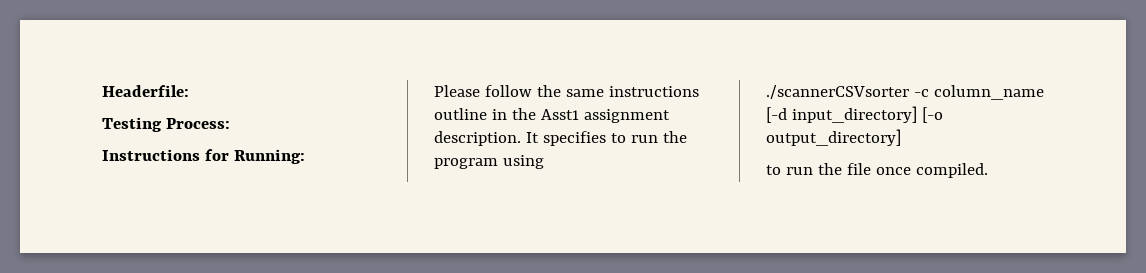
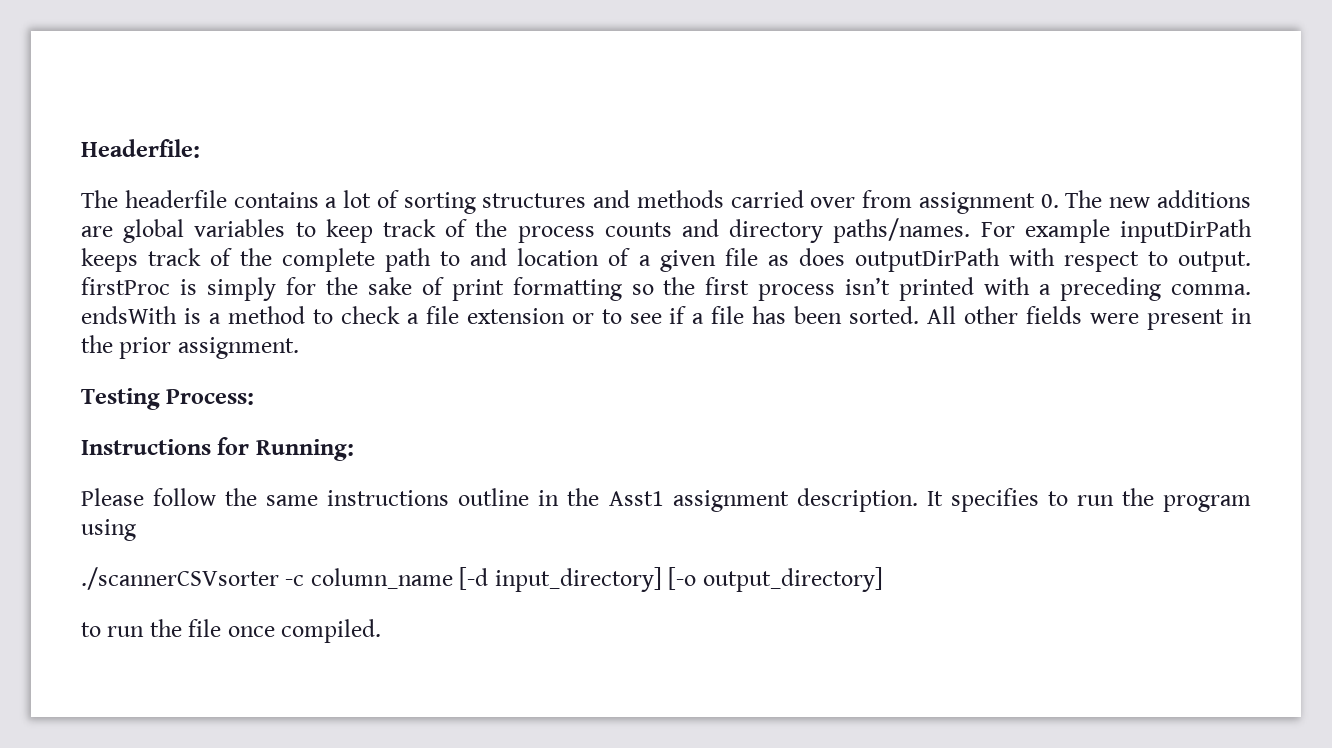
+ The headerfile contains a lot of sorting structures and methods carried over from assignment 0. The new additions are global variables to keep track of the process counts and directory paths/names. For example inputDirPath keeps track of the complete path to and location of a given file as does outputDirPath with respect to output. firstProc is simply for the sake of print formatting so the first process isn’t printed with a preceding comma. endsWith is a method to check a file extension or to see if a file has been sorted. All other fields were present in the prior assignment.

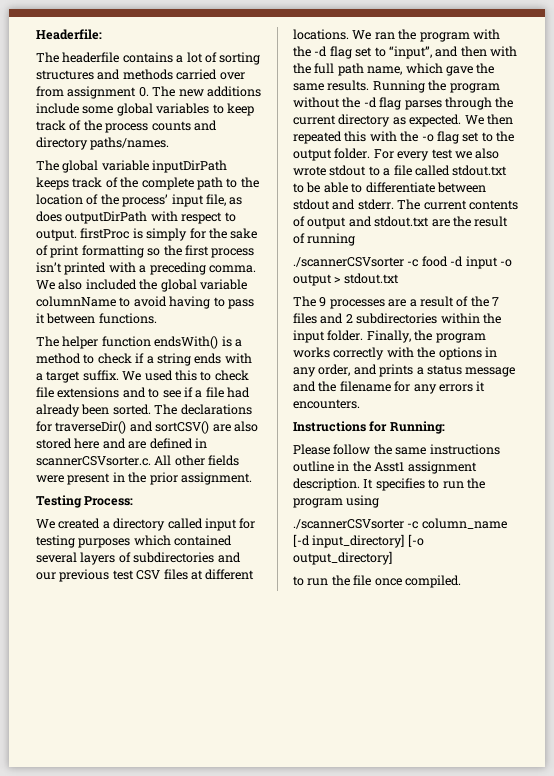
- The headerfile contains a lot of sorting structures and methods carried over from assignment 0. The new additions are global variables to keep track of the process counts and directory paths/names. For example inputDirPath keeps track of the complete path to and location of a given file as does outputDirPath with respect to output. firstProc is simply for the sake of print formatting so the first process isn’t printed with a preceding comma. endsWith is a method to check a file extension or to see if a file has been sorted. All other fields were present in the prior assignment.
+ The headerfile contains a lot of sorting structures and methods carried over from assignment 0. The new additions include some global variables to keep track of the process counts and directory paths/names.
+ The global variable inputDirPath keeps track of the complete path to the location of the process’ input file, as does outputDirPath with respect to output. firstProc is simply for the sake of print formatting so the first process isn’t printed with a preceding comma. We also included the global variable columnName to avoid having to pass it between functions.
+ The helper function endsWith() is a method to check if a string ends with a target suffix. We used this to check file extensions and to see if a file had already been sorted. The declarations for traverseDir() and sortCSV() are also stored here and are defined in scannerCSVsorter.c. All other fields were present in the prior assignment.
+ We created a directory called input for testing purposes which contained several layers of subdirectories and our previous test CSV files at different locations. We ran the program with the -d flag set to “input”, and then with the full path name, which gave the same results. Running the program without the -d flag parses through the current directory as expected. We then repeated this with the -o flag set to the output folder. For every test we also wrote stdout to a file called stdout.txt to be able to differentiate between stdout and stderr. The current contents of output and stdout.txt are the result of running
+ ./scannerCSVsorter -c food -d input -o output > stdout.txt
+ The 9 processes are a result of the 7 files and 2 subdirectories within the input folder. Finally, the program works correctly with the options in any order, and prints a status message and the filename for any errors it encounters.

